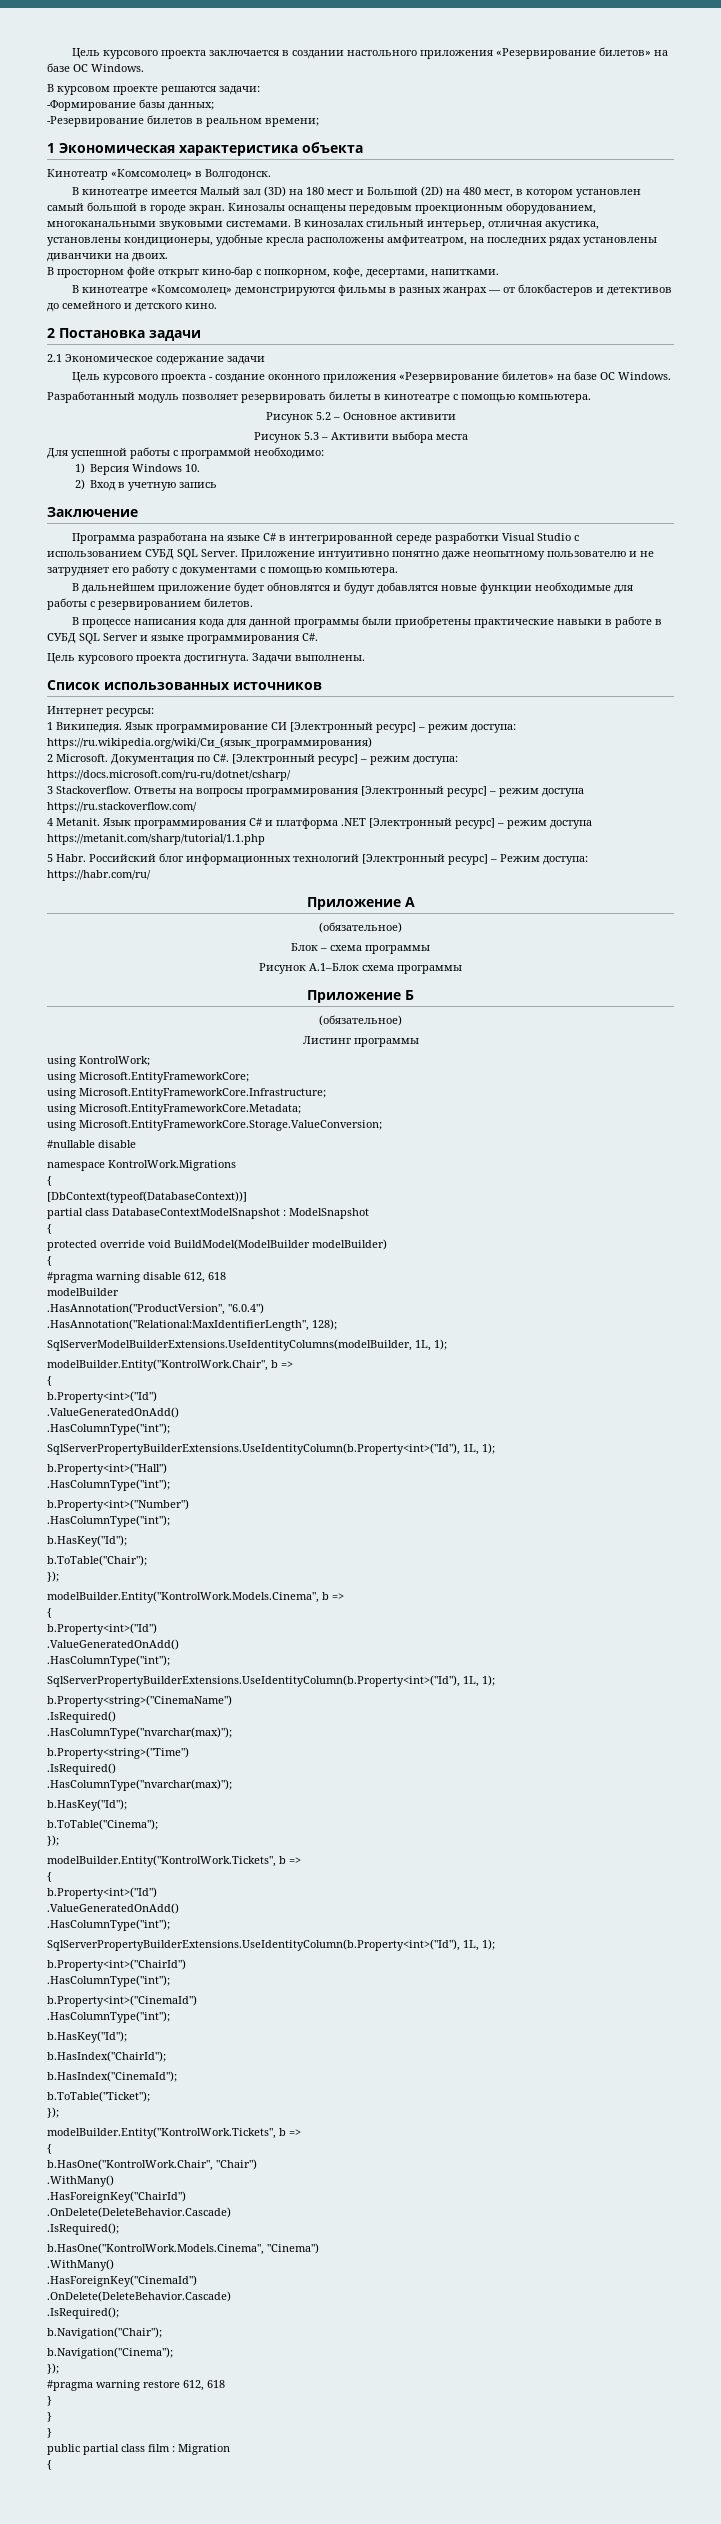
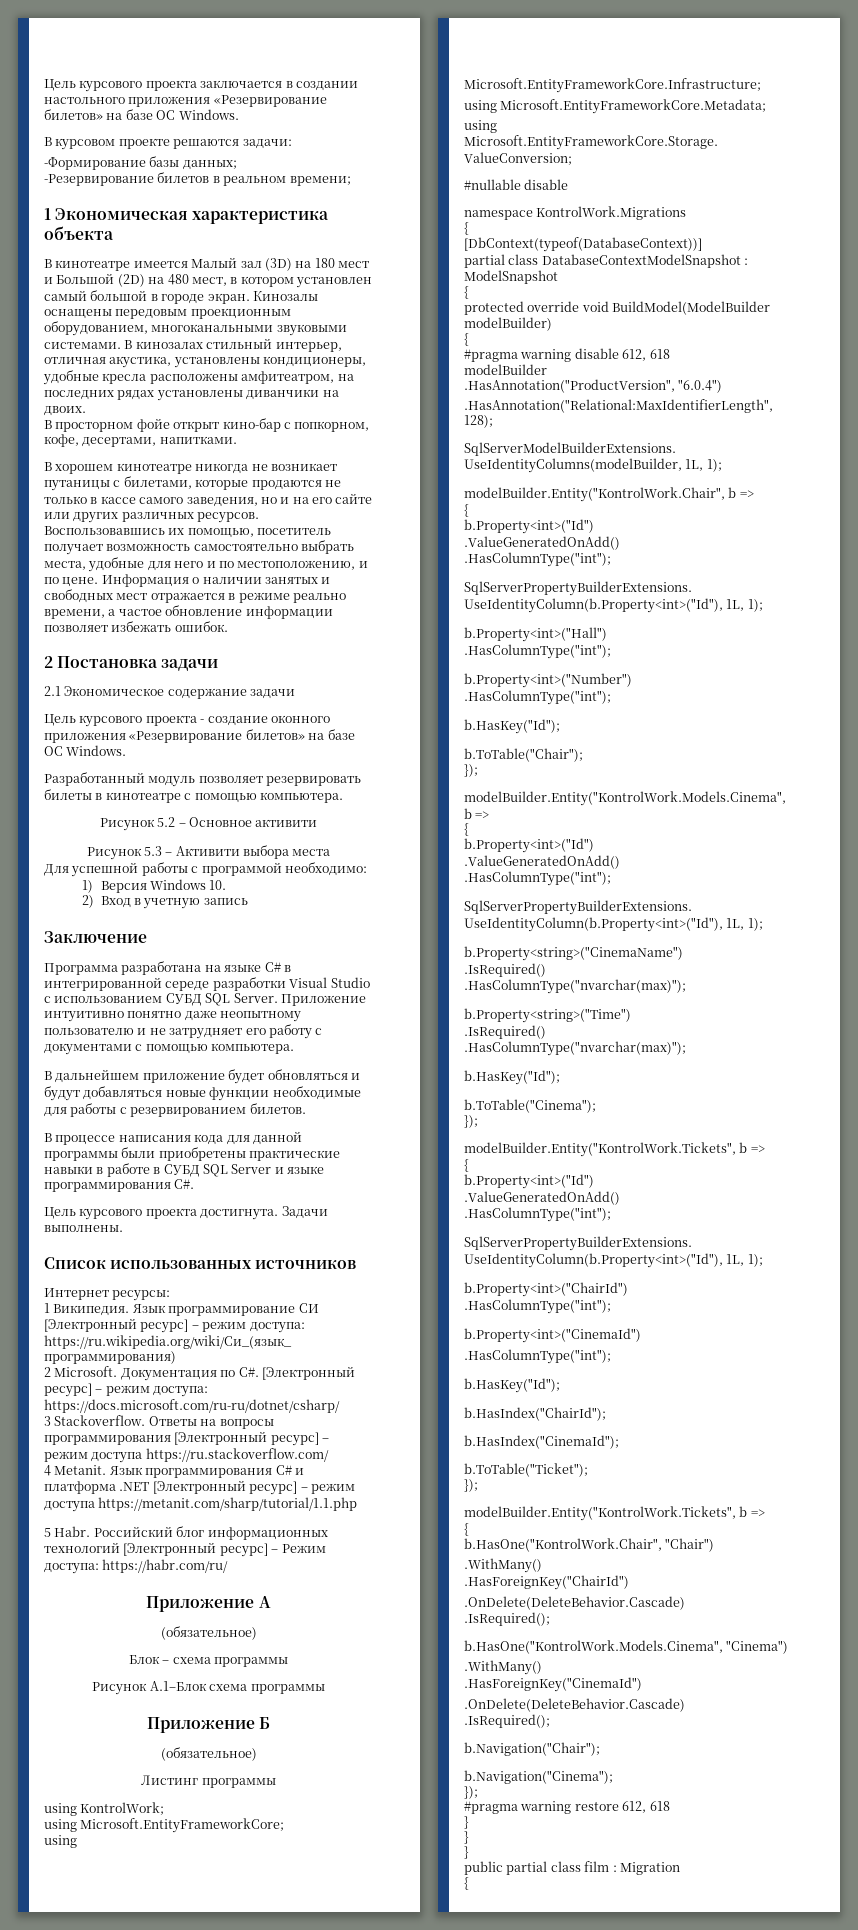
- Кинотеатр «Комсомолец» в Волгодонск.
- В кинотеатре «Комсомолец» демонстрируются фильмы в разных жанрах — от блокбастеров и детективов до семейного и детского кино.
+ В хорошем кинотеатре никогда не возникает путаницы с билетами, которые продаются не только в кассе самого заведения, но и на его сайте или других различных ресурсов. Воспользовавшись их помощью, посетитель получает возможность самостоятельно выбрать места, удобные для него и по местоположению, и по цене. Информация о наличии занятых и свободных мест отражается в режиме реально времени, а частое обновление информации позволяет избежать ошибок.
- В дальнейшем приложение будет обновлятся и будут добавлятся новые функции необходимые для работы с резервированием билетов.
+ В дальнейшем приложение будет обновляться и будут добавляться новые функции необходимые для работы с резервированием билетов.

